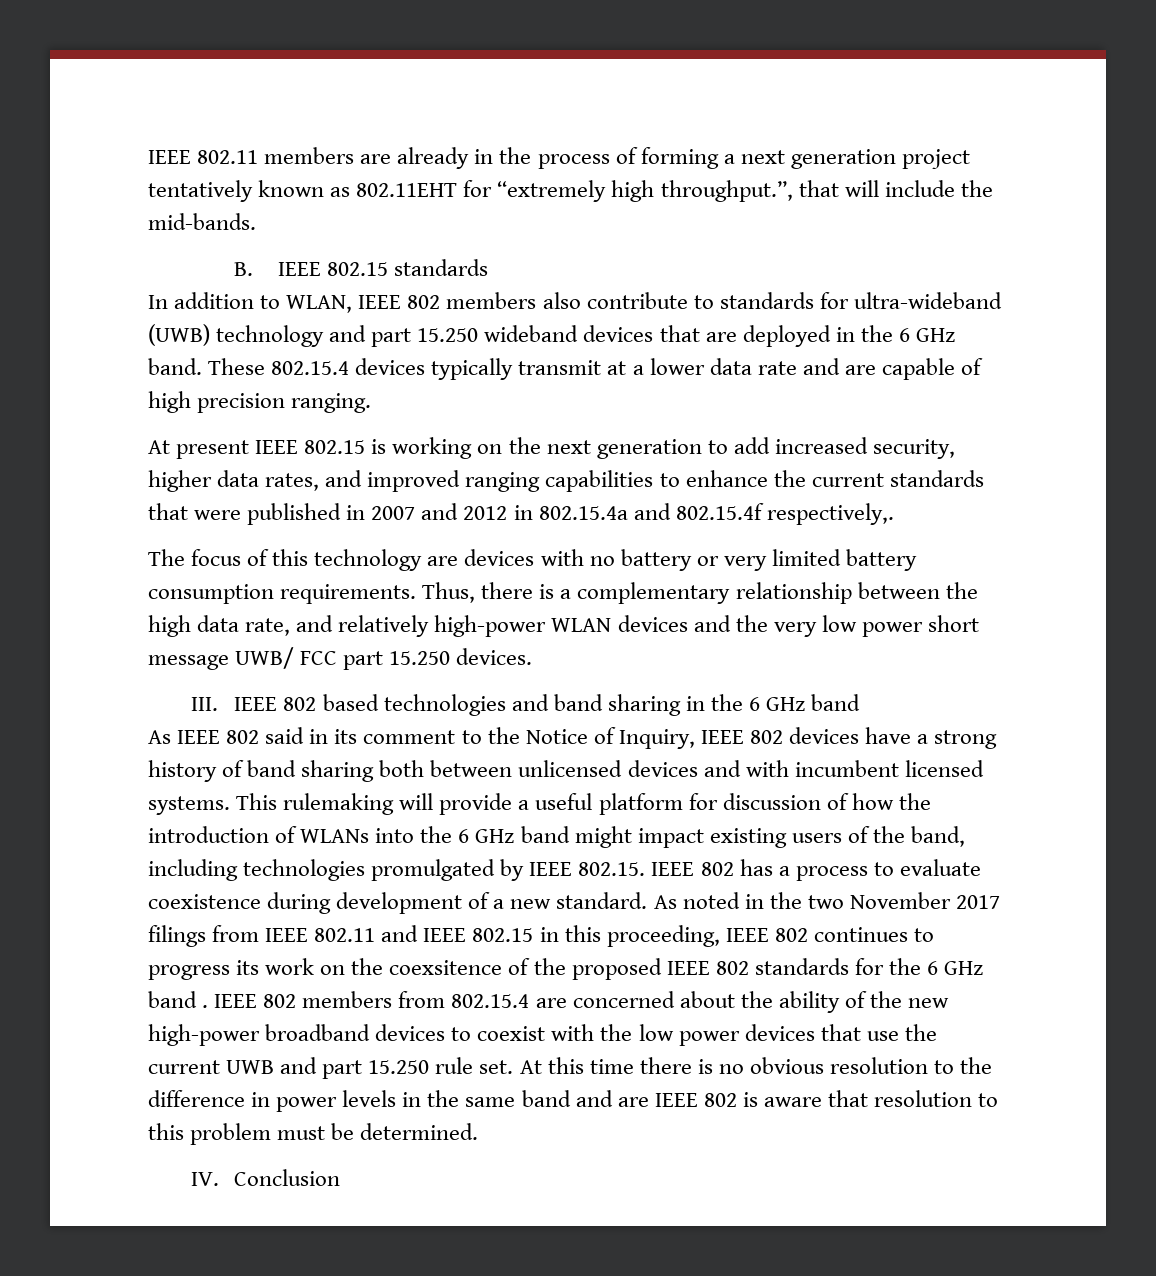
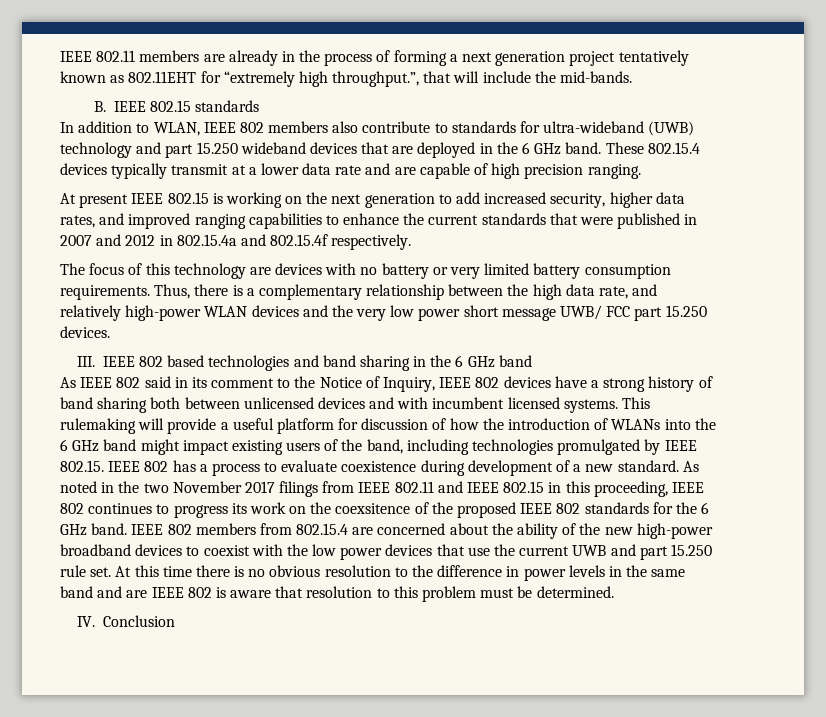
- At present IEEE 802.15 is working on the next generation to add increased security, higher data rates, and improved ranging capabilities to enhance the current standards that were published in 2007 and 2012 in 802.15.4a and 802.15.4f respectively,.
+ At present IEEE 802.15 is working on the next generation to add increased security, higher data rates, and improved ranging capabilities to enhance the current standards that were published in 2007 and 2012 in 802.15.4a and 802.15.4f respectively.
- As noted in the two November 2017 filings from IEEE 802.11 and IEEE 802.15 in this proceeding, IEEE 802 continues to progress its work on the coexsitence of the proposed IEEE 802 standards for the 6 GHz band .
+ As noted in the two November 2017 filings from IEEE 802.11 and IEEE 802.15 in this proceeding, IEEE 802 continues to progress its work on the coexsitence of the proposed IEEE 802 standards for the 6 GHz band.

